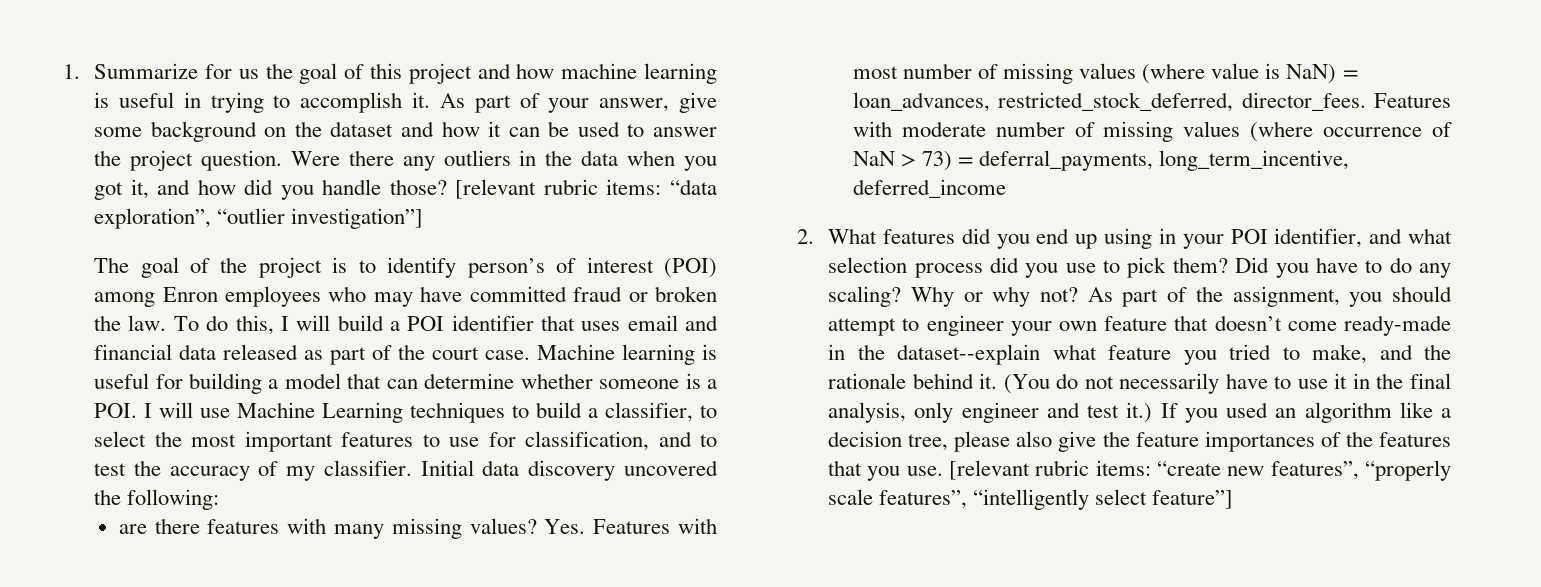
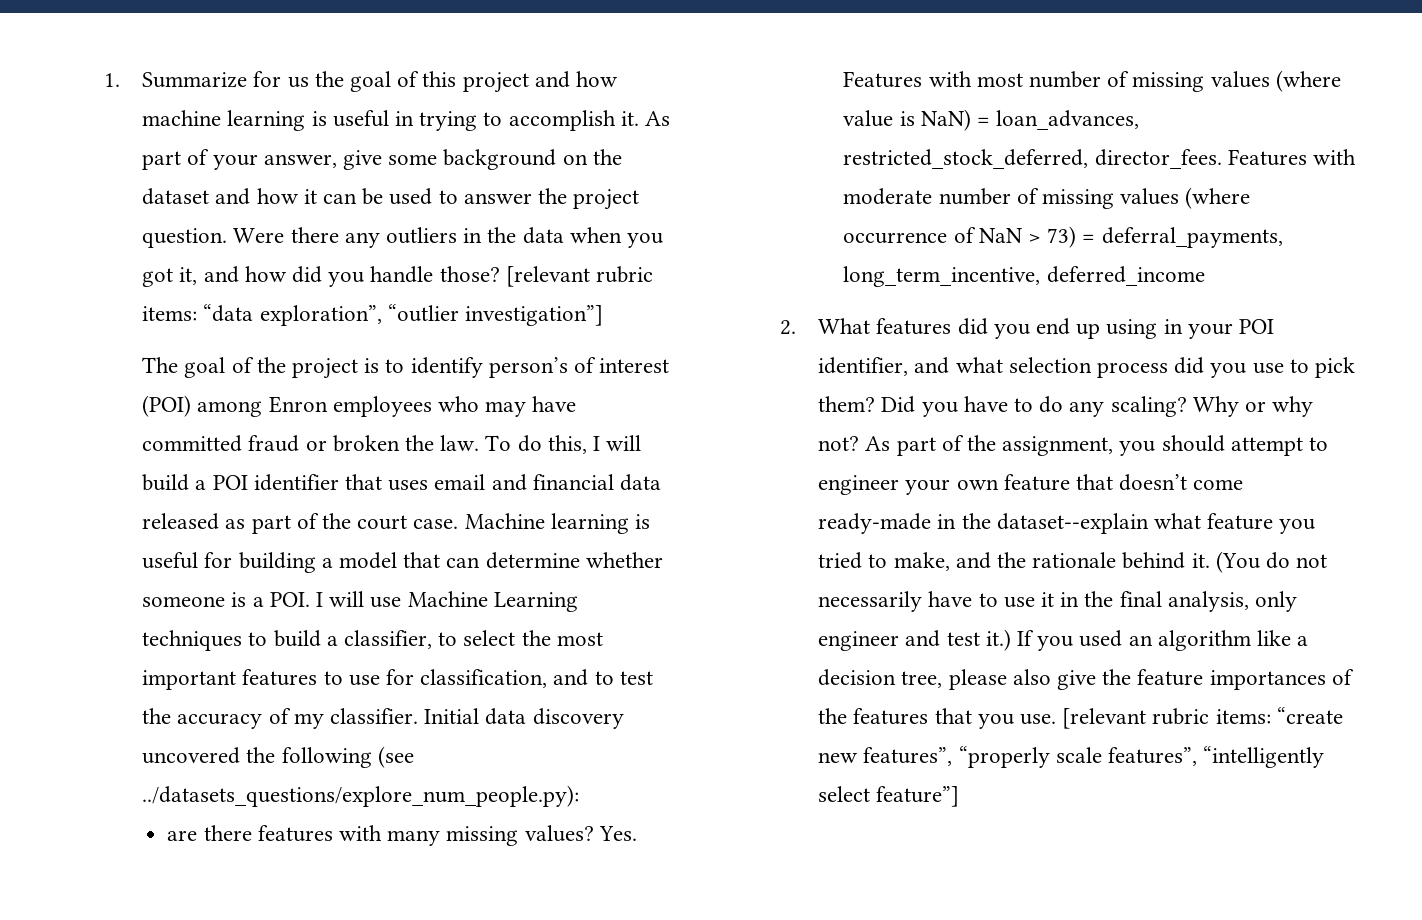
- Initial data discovery uncovered the following:
+ Initial data discovery uncovered the following (see ../datasets_questions/explore_num_people.py):

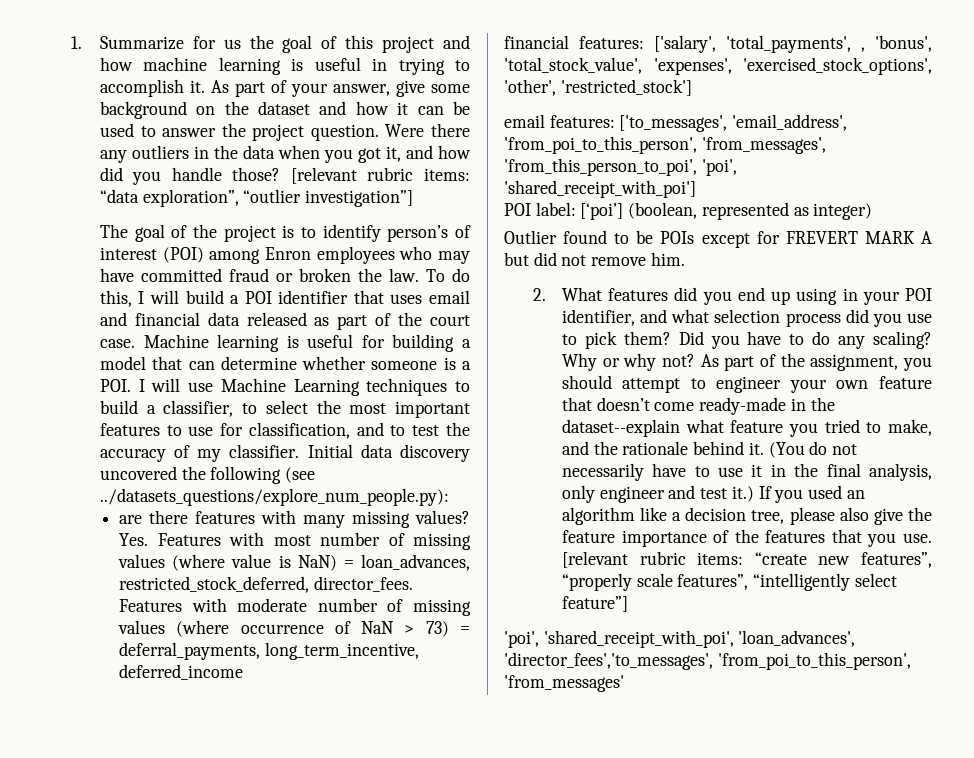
+ financial features: ['salary', 'total_payments', , 'bonus', 'total_stock_value', 'expenses', 'exercised_stock_options', 'other', 'restricted_stock']
+ email features: ['to_messages', 'email_address', 'from_poi_to_this_person', 'from_messages', 'from_this_person_to_poi', 'poi', 'shared_receipt_with_poi']
+ POI label: [‘poi’] (boolean, represented as integer)
+ Outlier found to be POIs except for FREVERT MARK A but did not remove him.
- If you used an algorithm like a decision tree, please also give the feature importances of the features that you use.
+ If you used an algorithm like a decision tree, please also give the feature importance of the features that you use.
+ 'poi', 'shared_receipt_with_poi', 'loan_advances', 'director_fees','to_messages', 'from_poi_to_this_person', 'from_messages'

